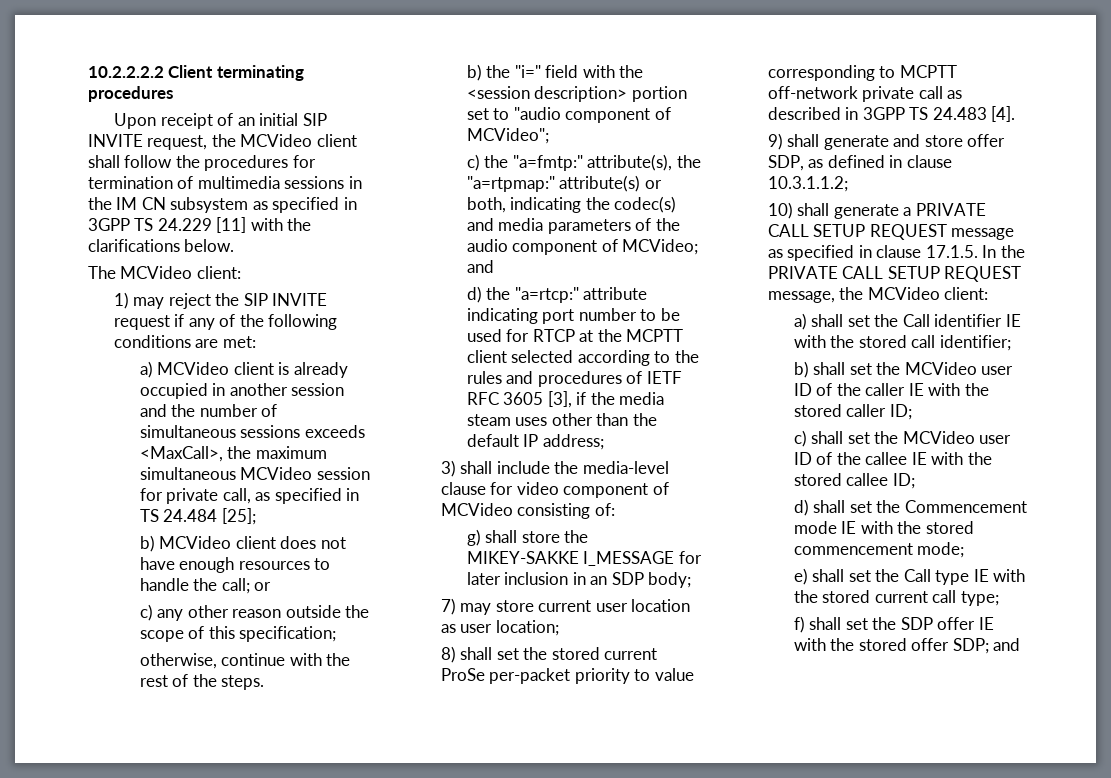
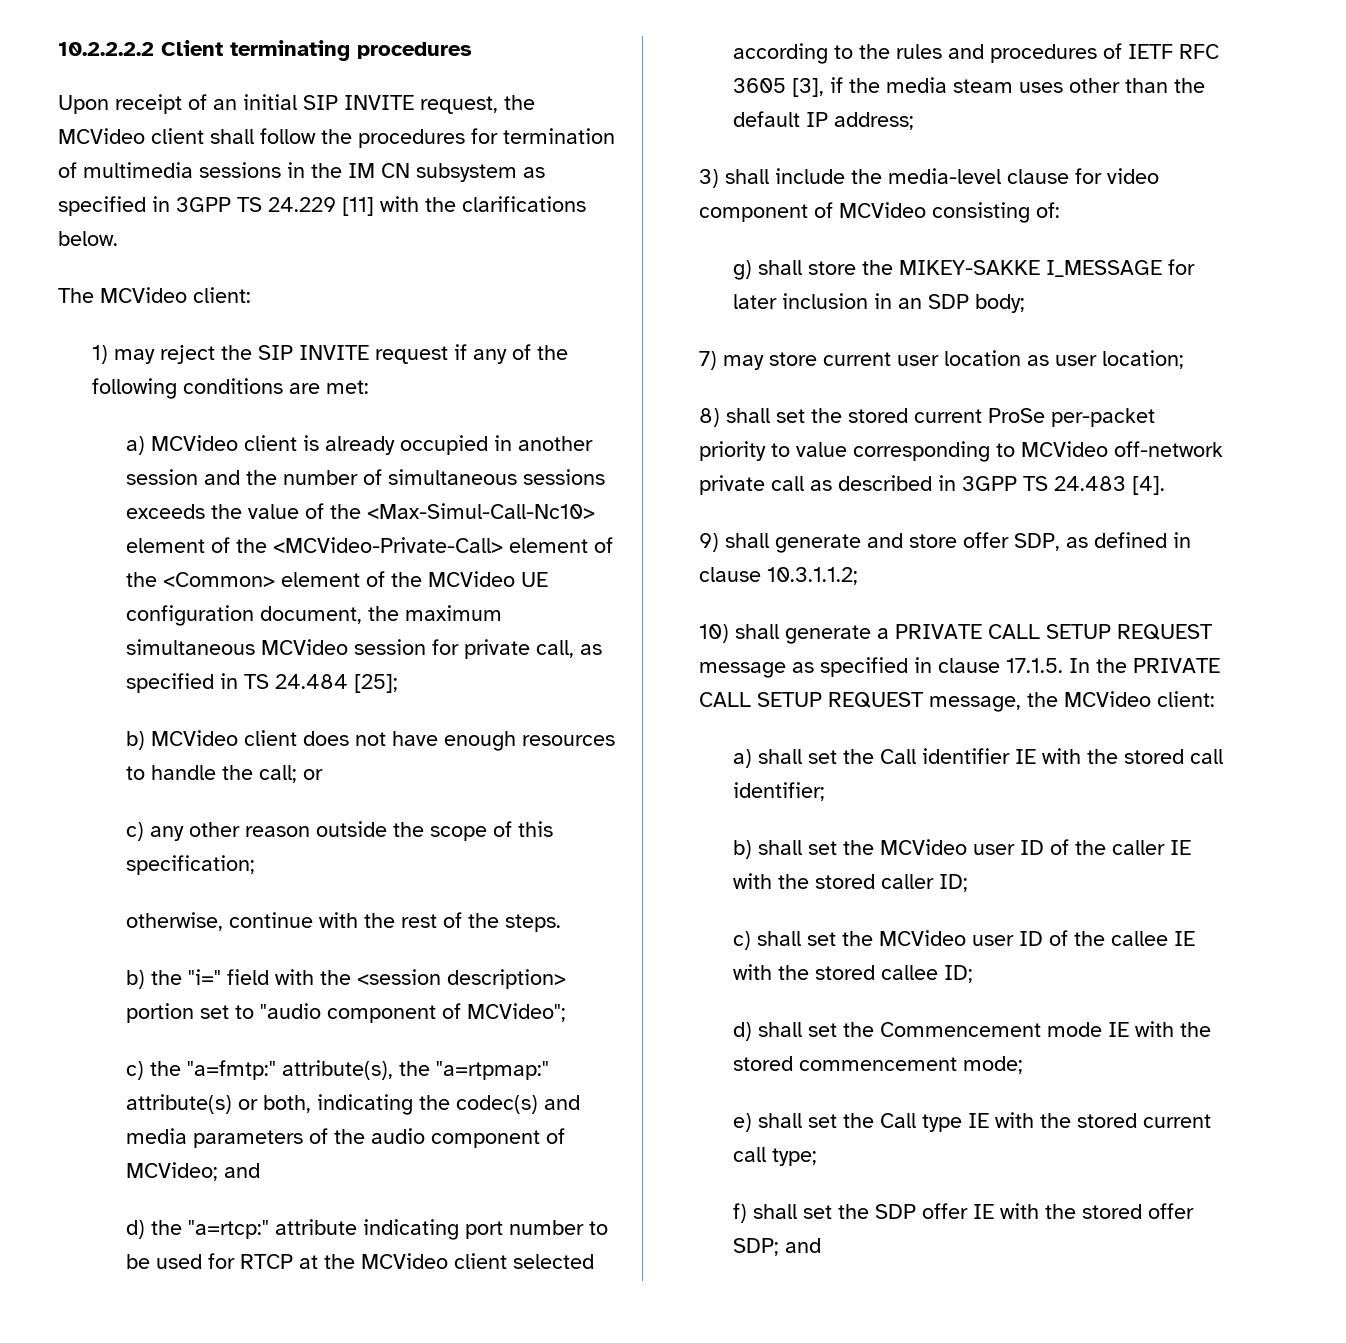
- a) MCVideo client is already occupied in another session and the number of simultaneous sessions exceeds <MaxCall>, the maximum simultaneous MCVideo session for private call, as specified in TS 24.484 [25];
+ a) MCVideo client is already occupied in another session and the number of simultaneous sessions exceeds the value of the <Max-Simul-Call-Nc10> element of the <MCVideo-Private-Call> element of the <Common> element of the MCVideo UE configuration document, the maximum simultaneous MCVideo session for private call, as specified in TS 24.484 [25];
- d) the "a=rtcp:" attribute indicating port number to be used for RTCP at the MCPTT client selected according to the rules and procedures of IETF RFC 3605 [3], if the media steam uses other than the default IP address;
+ d) the "a=rtcp:" attribute indicating port number to be used for RTCP at the MCVideo client selected according to the rules and procedures of IETF RFC 3605 [3], if the media steam uses other than the default IP address;
- 8) shall set the stored current ProSe per-packet priority to value corresponding to MCPTT off-network private call as described in 3GPP TS 24.483 [4].
+ 8) shall set the stored current ProSe per-packet priority to value corresponding to MCVideo off-network private call as described in 3GPP TS 24.483 [4].

